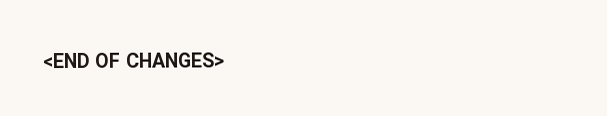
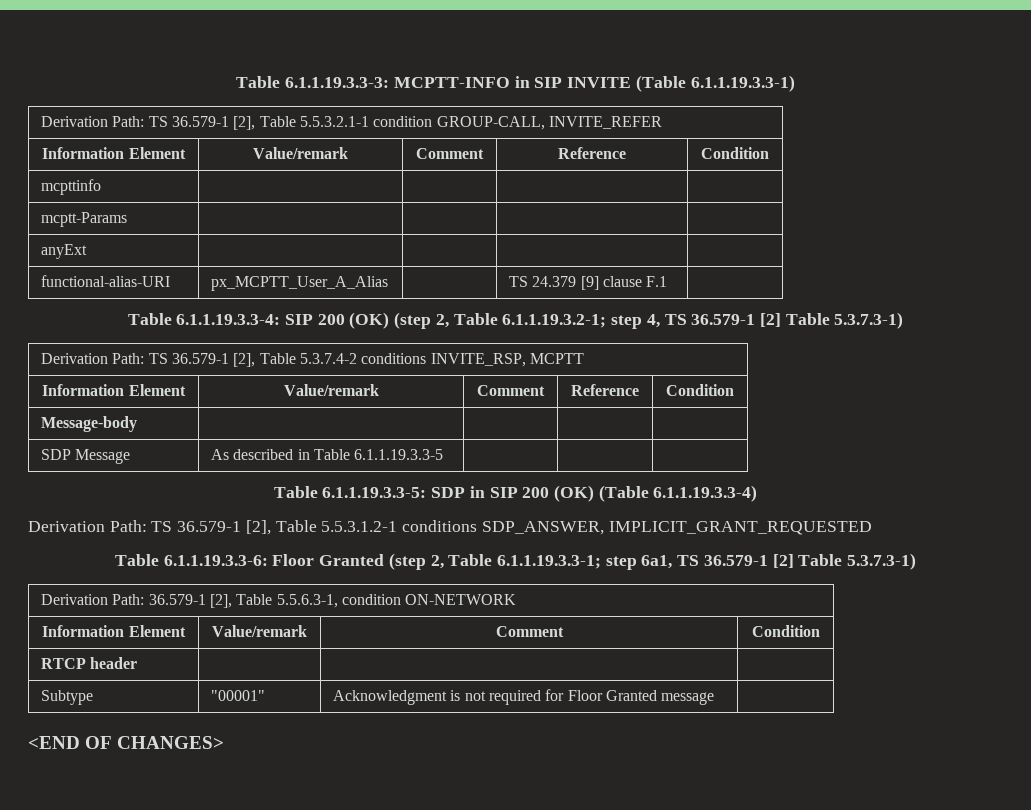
+ Table 6.1.1.19.3.3-3: MCPTT-INFO in SIP INVITE (Table 6.1.1.19.3.3-1)
+ Derivation Path: TS 36.579-1 [2], Table 5.5.3.2.1-1 condition GROUP-CALL, INVITE_REFER
+ Information Element | Value/remark | Comment | Reference | Condition
+ mcpttinfo | | | |
+ mcptt-Params | | | |
+ anyExt | | | |
+ functional-alias-URI | px_MCPTT_User_A_Alias | | TS 24.379 [9] clause F.1 |
+ Table 6.1.1.19.3.3-4: SIP 200 (OK) (step 2, Table 6.1.1.19.3.2-1; step 4, TS 36.579-1 [2] Table 5.3.7.3-1)
+ Derivation Path: TS 36.579-1 [2], Table 5.3.7.4-2 conditions INVITE_RSP, MCPTT
+ Information Element | Value/remark | Comment | Reference | Condition
+ Message-body | | | |
+ SDP Message | As described in Table 6.1.1.19.3.3-5 | | |
+ Table 6.1.1.19.3.3-5: SDP in SIP 200 (OK) (Table 6.1.1.19.3.3-4)
+ Derivation Path: TS 36.579-1 [2], Table 5.5.3.1.2-1 conditions SDP_ANSWER, IMPLICIT_GRANT_REQUESTED
+ Table 6.1.1.19.3.3-6: Floor Granted (step 2, Table 6.1.1.19.3.3-1; step 6a1, TS 36.579-1 [2] Table 5.3.7.3-1)
+ Derivation Path: 36.579-1 [2], Table 5.5.6.3-1, condition ON-NETWORK
+ Information Element | Value/remark | Comment | Condition
+ RTCP header | | |
+ Subtype | "00001" | Acknowledgment is not required for Floor Granted message |

